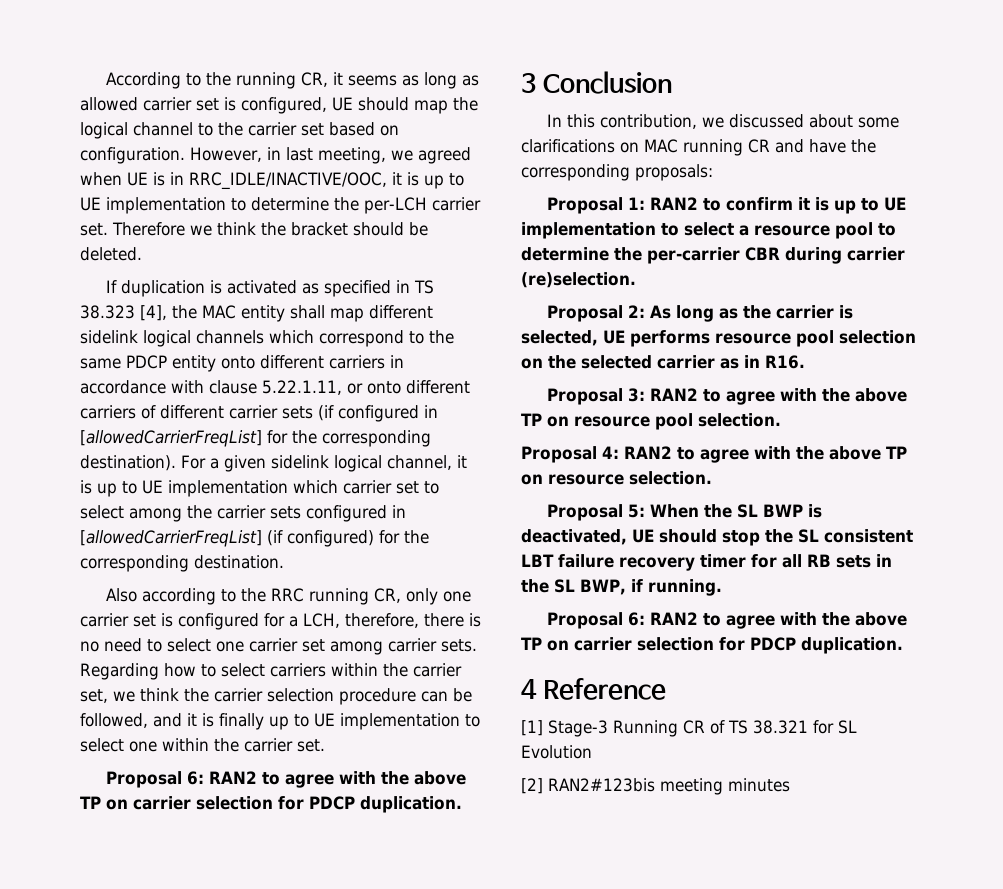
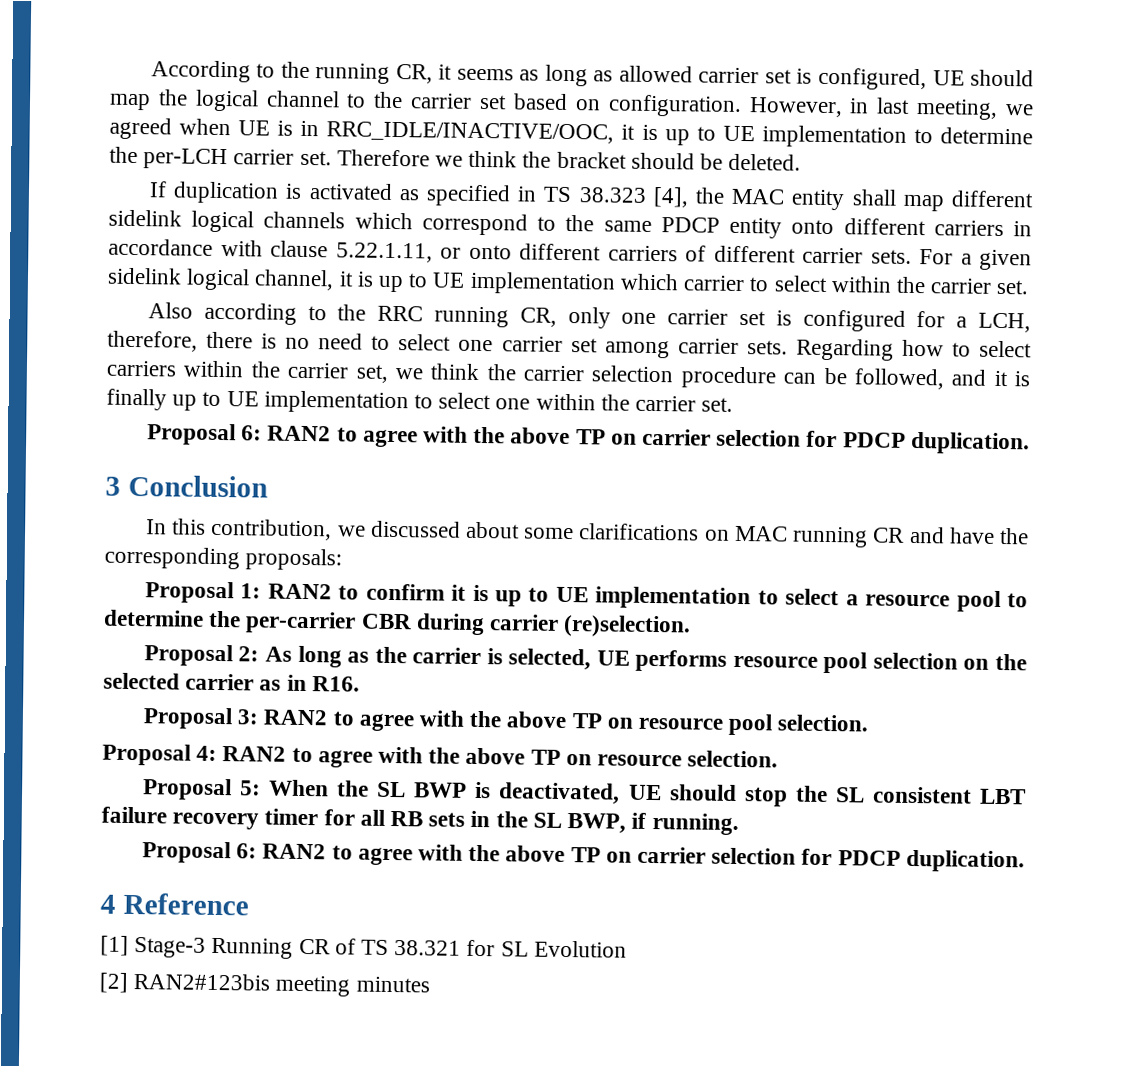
- If duplication is activated as specified in TS 38.323 [4], the MAC entity shall map different sidelink logical channels which correspond to the same PDCP entity onto different carriers in accordance with clause 5.22.1.11, or onto different carriers of different carrier sets (if configured in [allowedCarrierFreqList] for the corresponding destination).
+ If duplication is activated as specified in TS 38.323 [4], the MAC entity shall map different sidelink logical channels which correspond to the same PDCP entity onto different carriers in accordance with clause 5.22.1.11, or onto different carriers of different carrier sets.
- For a given sidelink logical channel, it is up to UE implementation which carrier set to select among the carrier sets configured in [allowedCarrierFreqList] (if configured) for the corresponding destination.
+ For a given sidelink logical channel, it is up to UE implementation which carrier to select within the carrier set.

